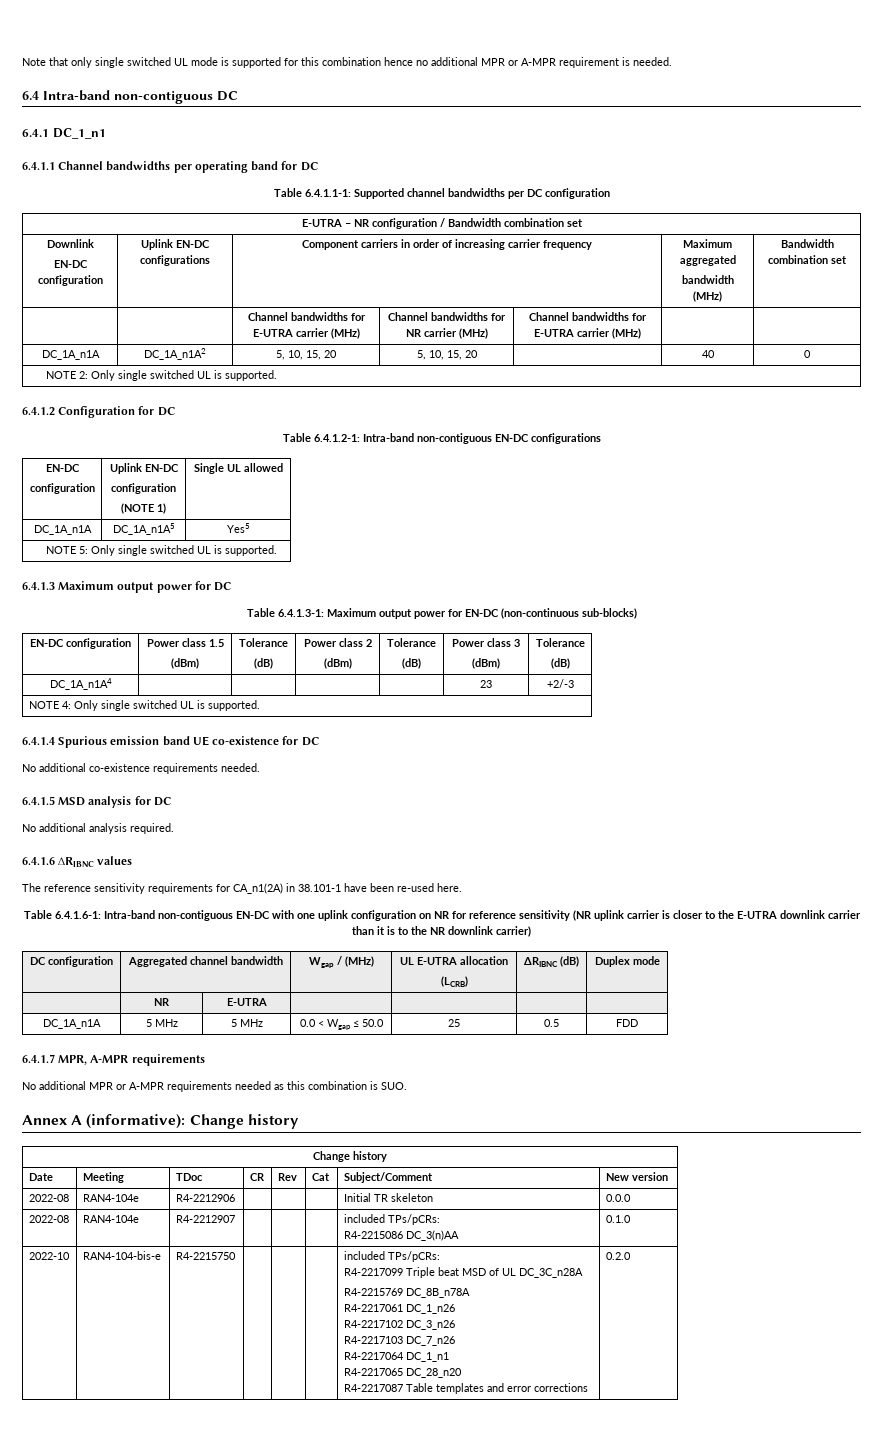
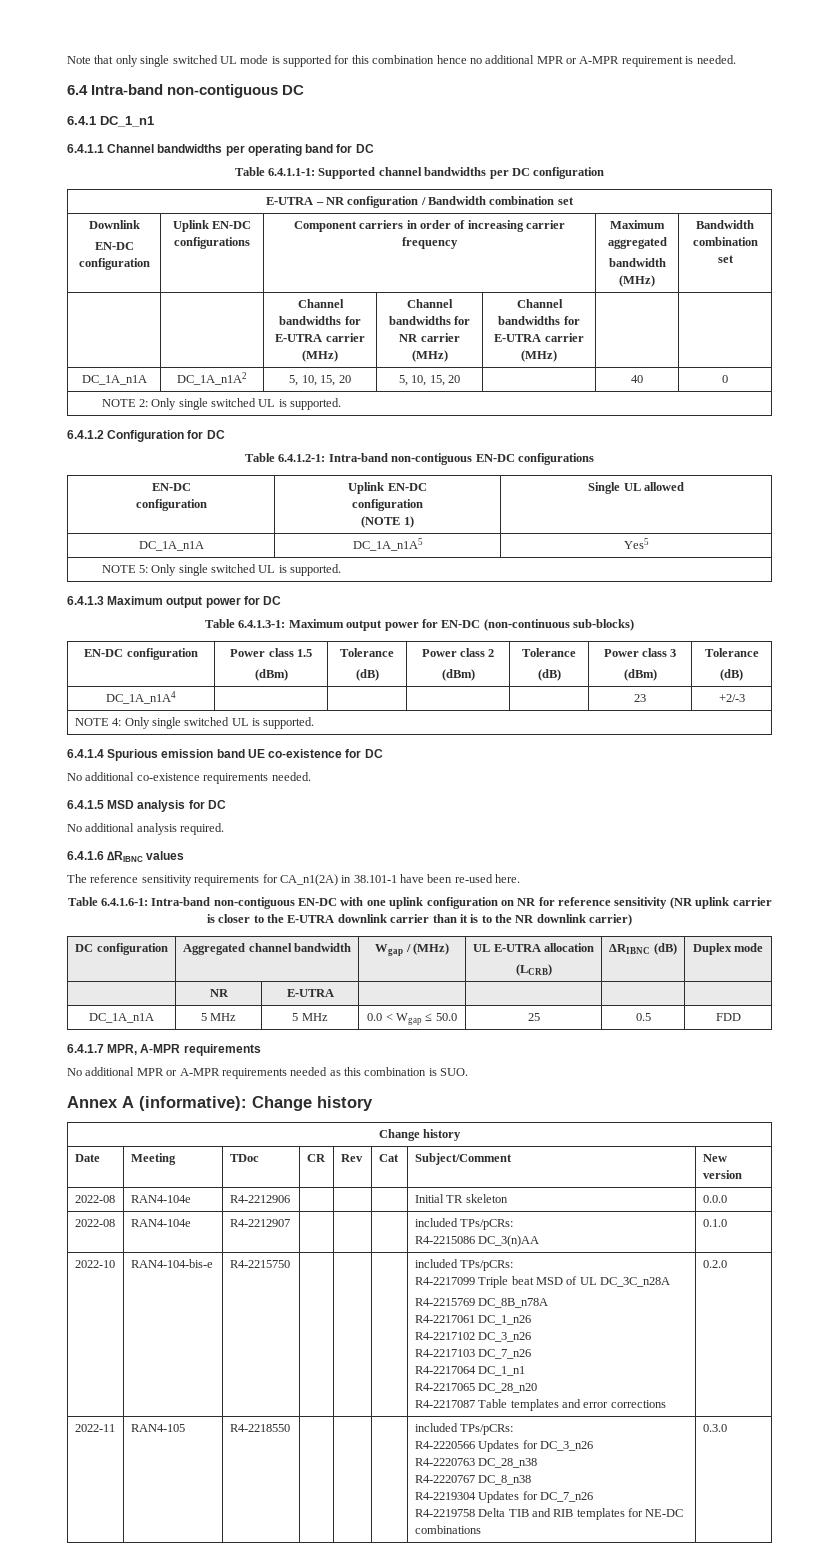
+ 2022-11 | RAN4-105 | R4-2218550 | | | | included TPs/pCRs:
+ R4-2220566 Updates for DC_3_n26
+ R4-2220763 DC_28_n38
+ R4-2220767 DC_8_n38
+ R4-2219304 Updates for DC_7_n26
+ R4-2219758 Delta TIB and RIB templates for NE-DC combinations | 0.3.0

